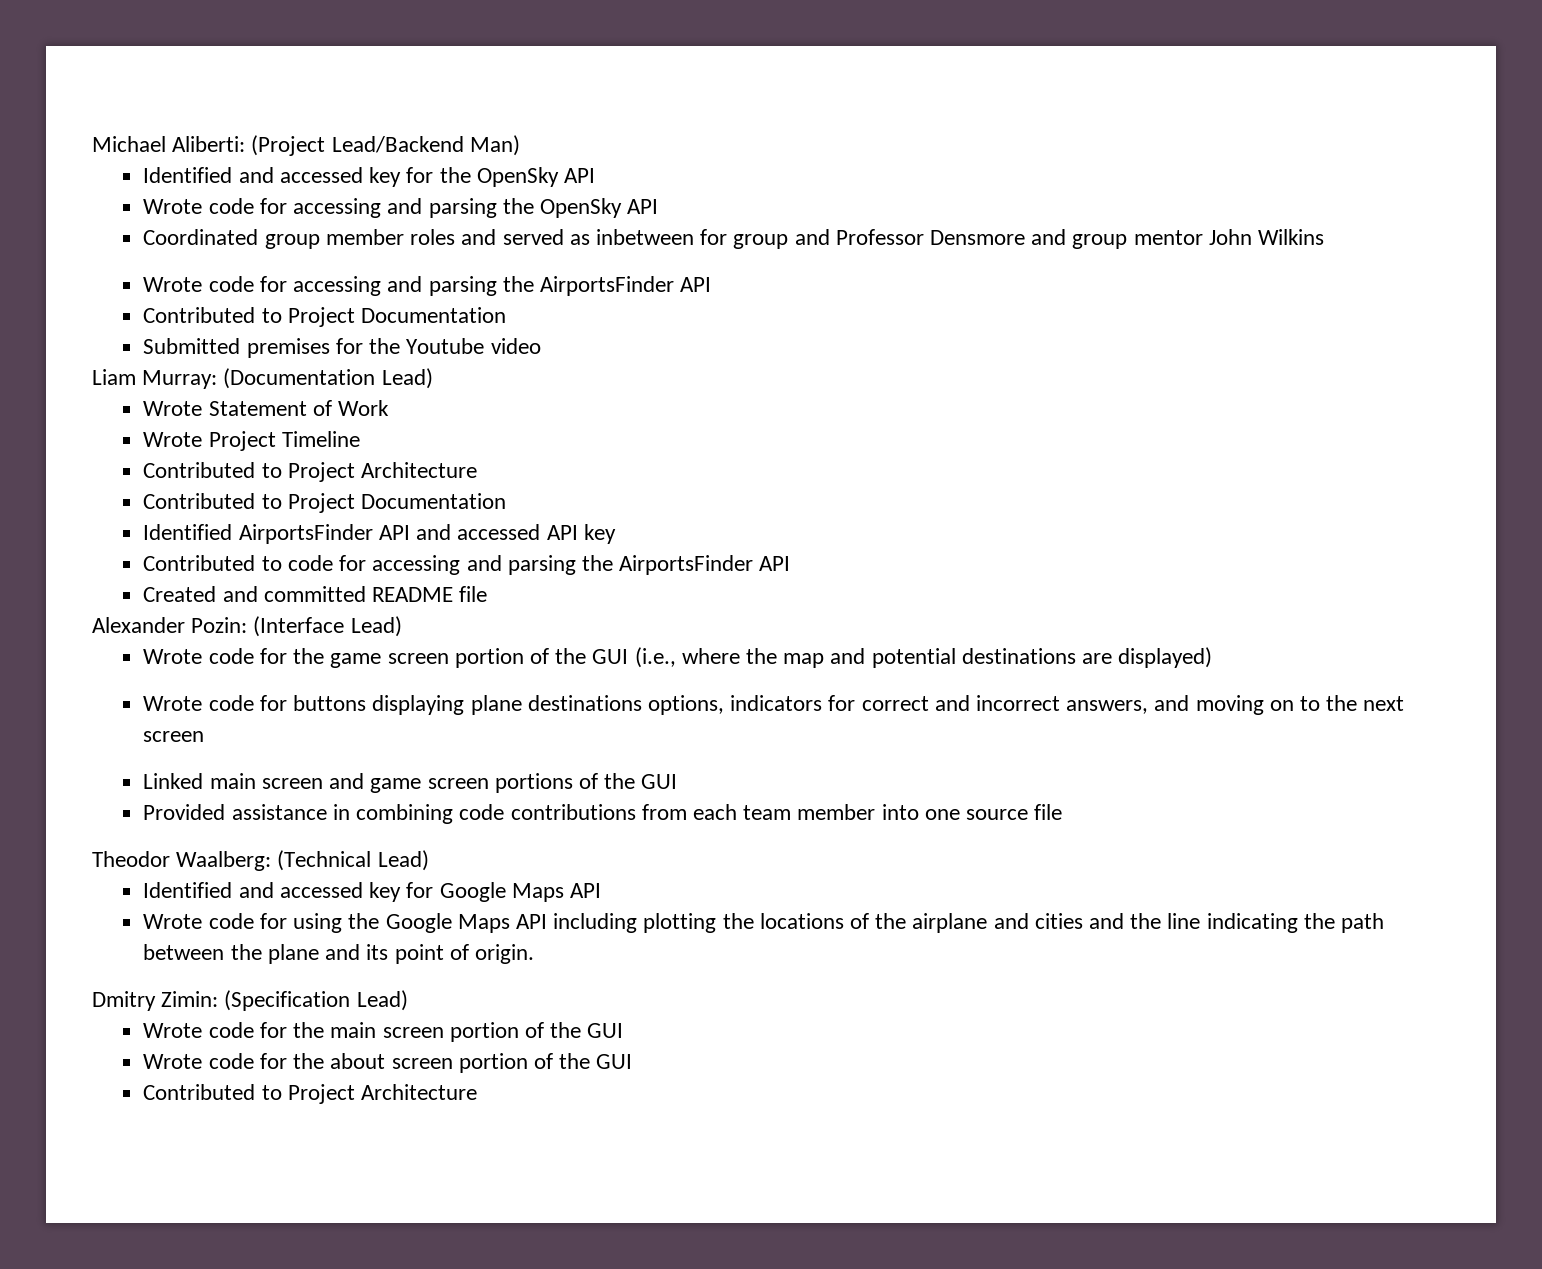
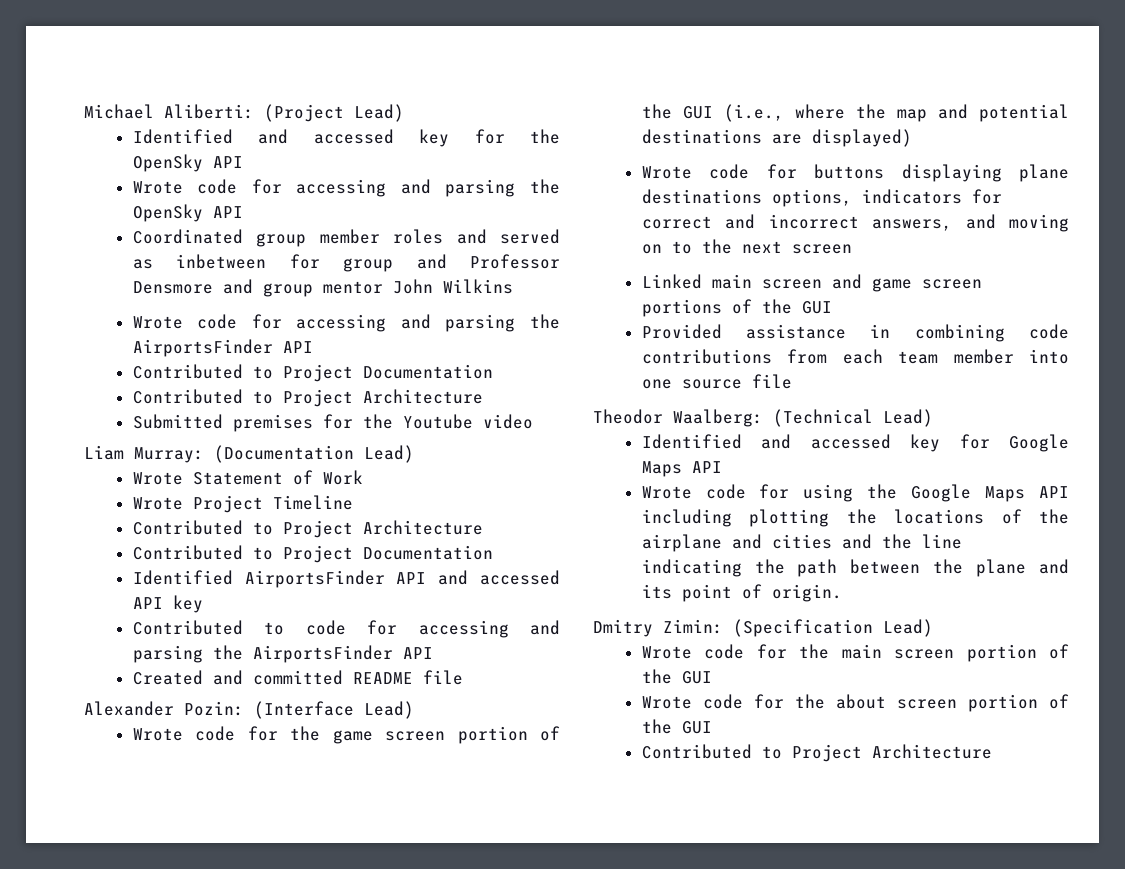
- Michael Aliberti: (Project Lead/Backend Man)
+ Michael Aliberti: (Project Lead)
  Wrote code for accessing and parsing the AirportsFinder API
  Contributed to Project Documentation
+ Contributed to Project Architecture

